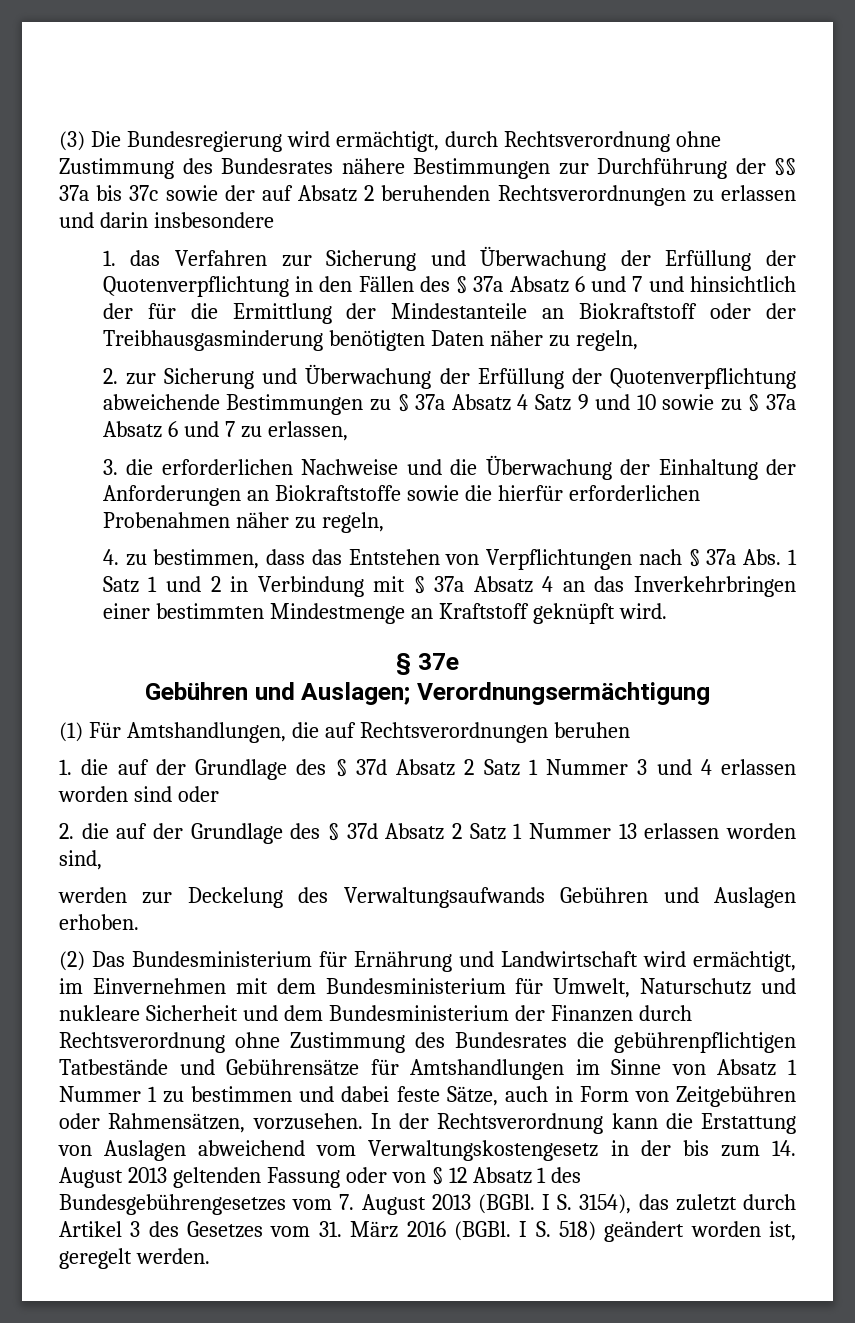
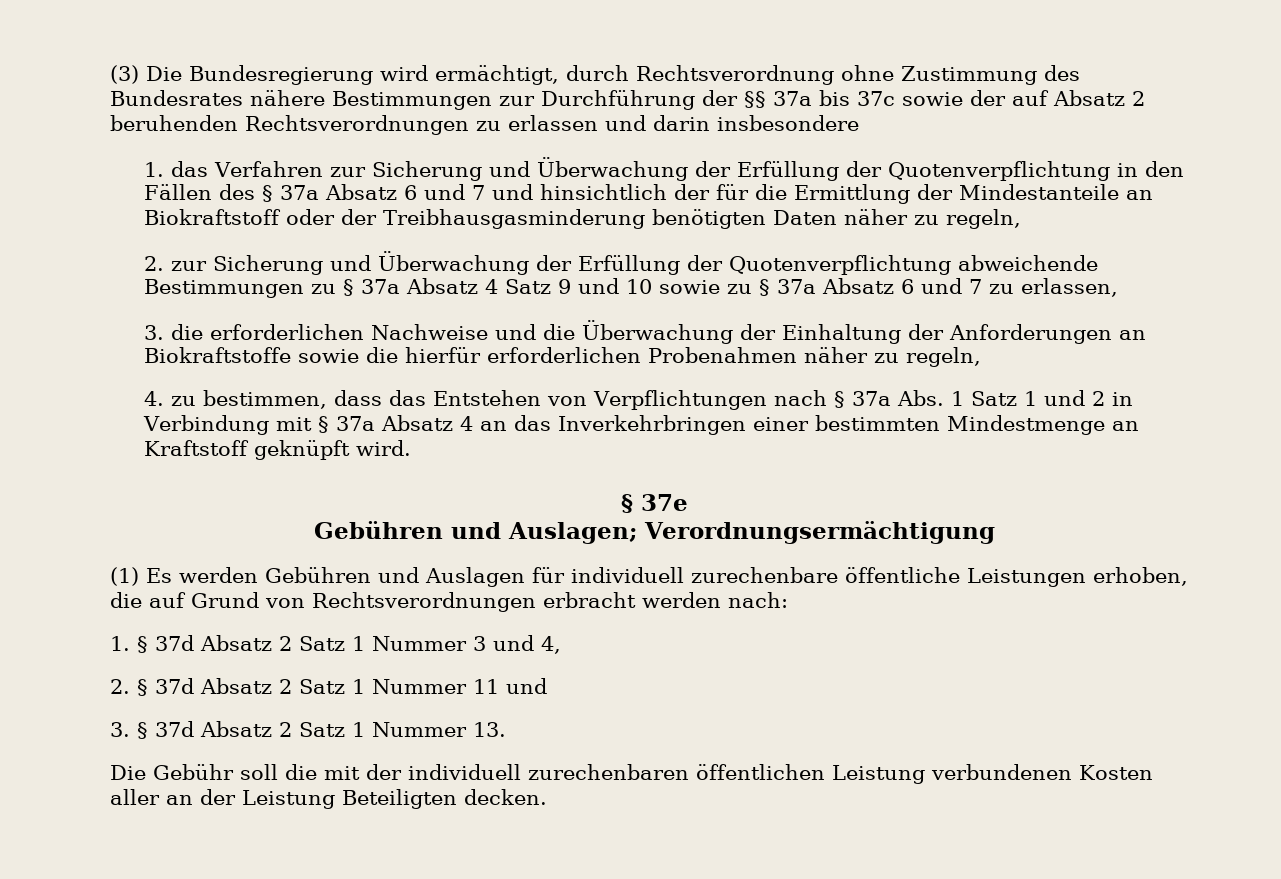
- (1) Für Amtshandlungen, die auf Rechtsverordnungen beruhen
- 1. die auf der Grundlage des § 37d Absatz 2 Satz 1 Nummer 3 und 4 erlassen worden sind oder
- 2. die auf der Grundlage des § 37d Absatz 2 Satz 1 Nummer 13 erlassen worden sind,
- werden zur Deckelung des Verwaltungsaufwands Gebühren und Auslagen erhoben.
- (2) Das Bundesministerium für Ernährung und Landwirtschaft wird ermächtigt, im Einvernehmen mit dem Bundesministerium für Umwelt, Naturschutz und nukleare Sicherheit und dem Bundesministerium der Finanzen durch Rechtsverordnung ohne Zustimmung des Bundesrates die gebührenpflichtigen Tatbestände und Gebührensätze für Amtshandlungen im Sinne von Absatz 1 Nummer 1 zu bestimmen und dabei feste Sätze, auch in Form von Zeitgebühren oder Rahmensätzen, vorzusehen. In der Rechtsverordnung kann die Erstattung von Auslagen abweichend vom Verwaltungskostengesetz in der bis zum 14. August 2013 geltenden Fassung oder von § 12 Absatz 1 des Bundesgebührengesetzes vom 7. August 2013 (BGBl. I S. 3154), das zuletzt durch Artikel 3 des Gesetzes vom 31. März 2016 (BGBl. I S. 518) geändert worden ist, geregelt werden.
+ (1) Es werden Gebühren und Auslagen für individuell zurechenbare öffentliche Leistungen erhoben, die auf Grund von Rechtsverordnungen erbracht werden nach:
+ 1. § 37d Absatz 2 Satz 1 Nummer 3 und 4,
+ 2. § 37d Absatz 2 Satz 1 Nummer 11 und
+ 3. § 37d Absatz 2 Satz 1 Nummer 13.
+ Die Gebühr soll die mit der individuell zurechenbaren öffentlichen Leistung verbundenen Kosten aller an der Leistung Beteiligten decken.

